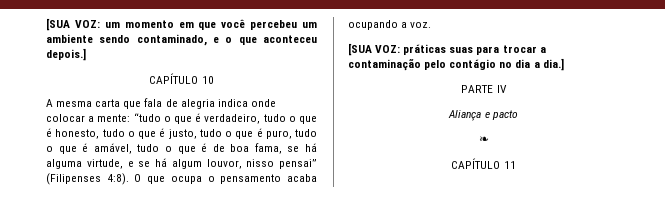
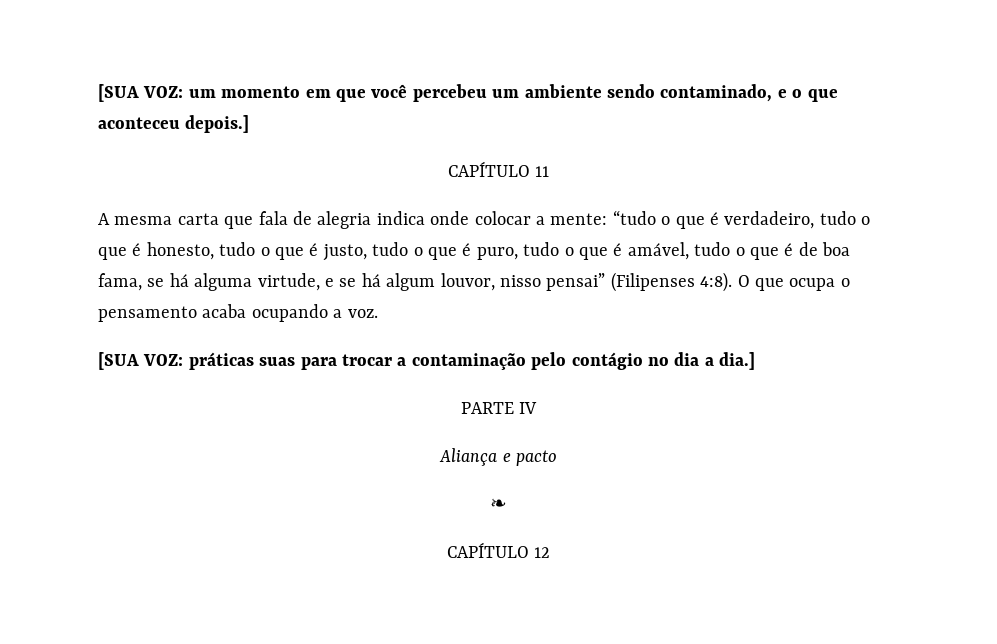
- CAPÍTULO 10
+ CAPÍTULO 11
- CAPÍTULO 11
+ CAPÍTULO 12

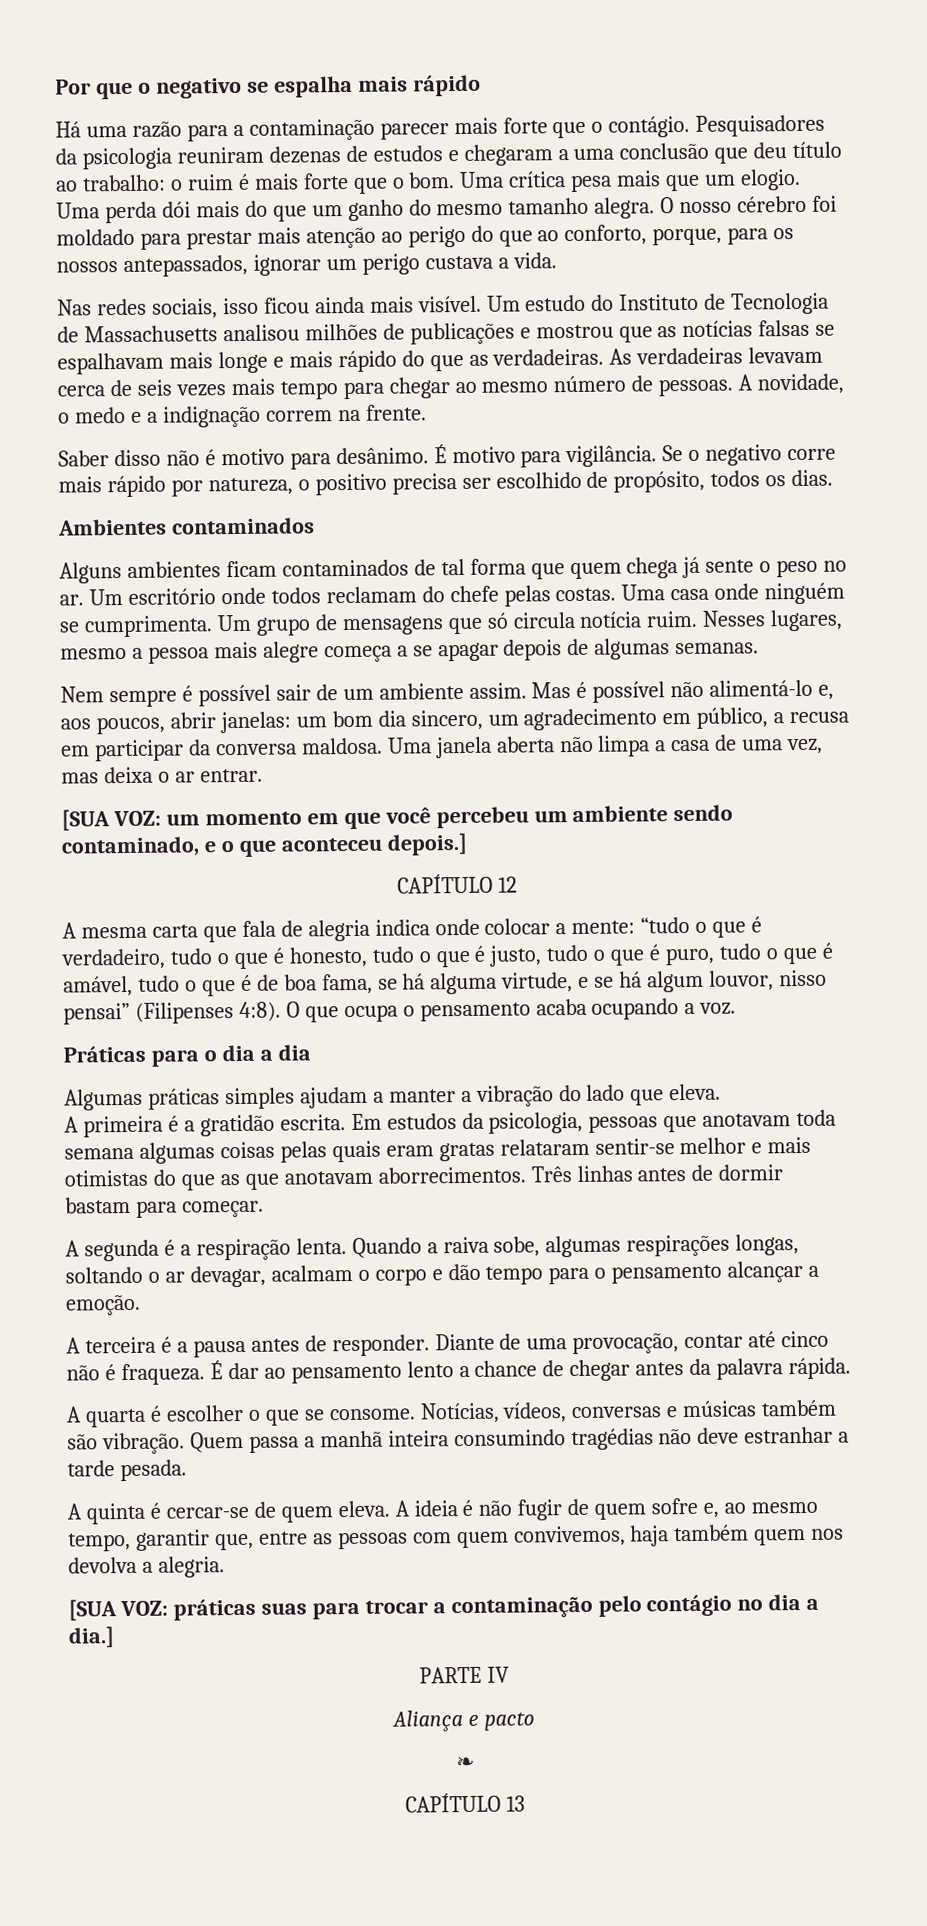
+ Por que o negativo se espalha mais rápido
+ Há uma razão para a contaminação parecer mais forte que o contágio. Pesquisadores da psicologia reuniram dezenas de estudos e chegaram a uma conclusão que deu título ao trabalho: o ruim é mais forte que o bom. Uma crítica pesa mais que um elogio. Uma perda dói mais do que um ganho do mesmo tamanho alegra. O nosso cérebro foi moldado para prestar mais atenção ao perigo do que ao conforto, porque, para os nossos antepassados, ignorar um perigo custava a vida.
+ Nas redes sociais, isso ficou ainda mais visível. Um estudo do Instituto de Tecnologia de Massachusetts analisou milhões de publicações e mostrou que as notícias falsas se espalhavam mais longe e mais rápido do que as verdadeiras. As verdadeiras levavam cerca de seis vezes mais tempo para chegar ao mesmo número de pessoas. A novidade, o medo e a indignação correm na frente.
+ Saber disso não é motivo para desânimo. É motivo para vigilância. Se o negativo corre mais rápido por natureza, o positivo precisa ser escolhido de propósito, todos os dias.
+ Ambientes contaminados
+ Alguns ambientes ficam contaminados de tal forma que quem chega já sente o peso no ar. Um escritório onde todos reclamam do chefe pelas costas. Uma casa onde ninguém se cumprimenta. Um grupo de mensagens que só circula notícia ruim. Nesses lugares, mesmo a pessoa mais alegre começa a se apagar depois de algumas semanas.
+ Nem sempre é possível sair de um ambiente assim. Mas é possível não alimentá-lo e, aos poucos, abrir janelas: um bom dia sincero, um agradecimento em público, a recusa em participar da conversa maldosa. Uma janela aberta não limpa a casa de uma vez, mas deixa o ar entrar.
- CAPÍTULO 11
+ CAPÍTULO 12
+ Práticas para o dia a dia
+ Algumas práticas simples ajudam a manter a vibração do lado que eleva.
+ A primeira é a gratidão escrita. Em estudos da psicologia, pessoas que anotavam toda semana algumas coisas pelas quais eram gratas relataram sentir-se melhor e mais otimistas do que as que anotavam aborrecimentos. Três linhas antes de dormir bastam para começar.
+ A segunda é a respiração lenta. Quando a raiva sobe, algumas respirações longas, soltando o ar devagar, acalmam o corpo e dão tempo para o pensamento alcançar a emoção.
+ A terceira é a pausa antes de responder. Diante de uma provocação, contar até cinco não é fraqueza. É dar ao pensamento lento a chance de chegar antes da palavra rápida.
+ A quarta é escolher o que se consome. Notícias, vídeos, conversas e músicas também são vibração. Quem passa a manhã inteira consumindo tragédias não deve estranhar a tarde pesada.
+ A quinta é cercar-se de quem eleva. A ideia é não fugir de quem sofre e, ao mesmo tempo, garantir que, entre as pessoas com quem convivemos, haja também quem nos devolva a alegria.
- CAPÍTULO 12
+ CAPÍTULO 13

